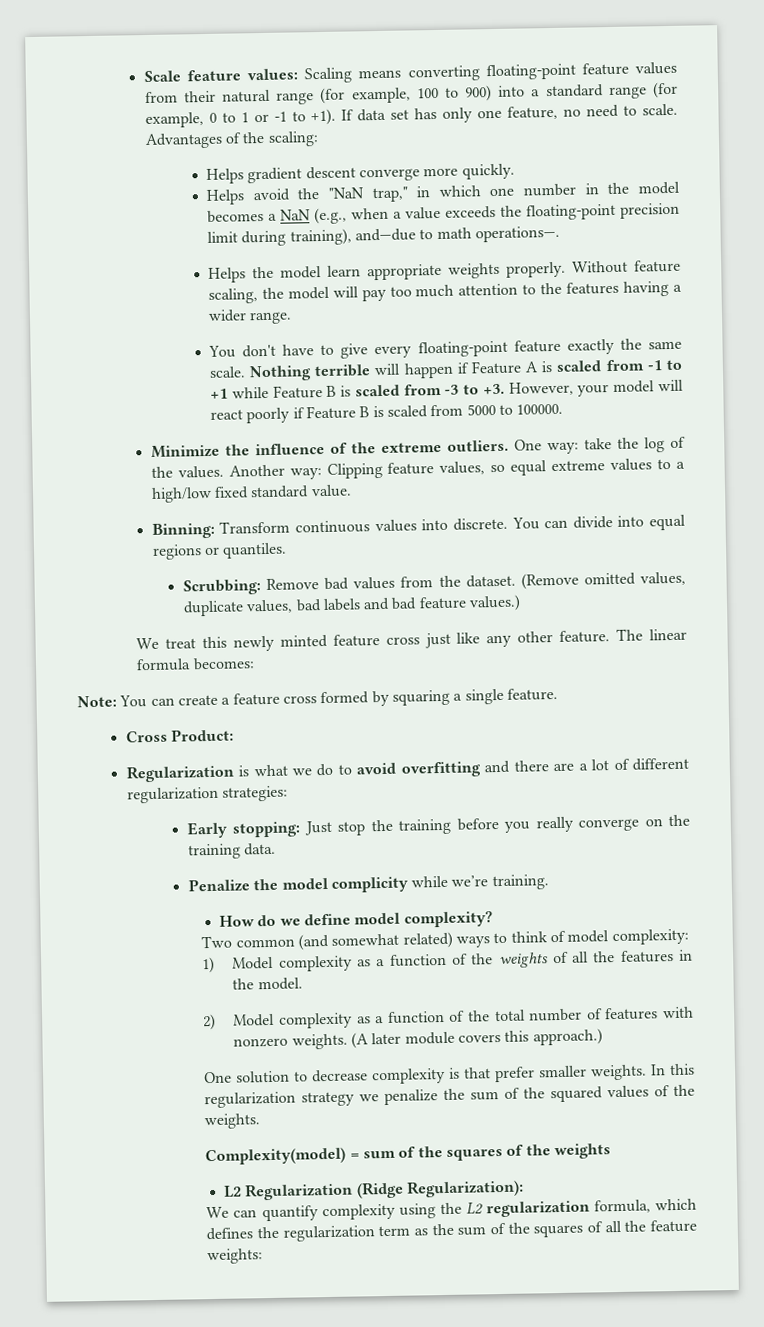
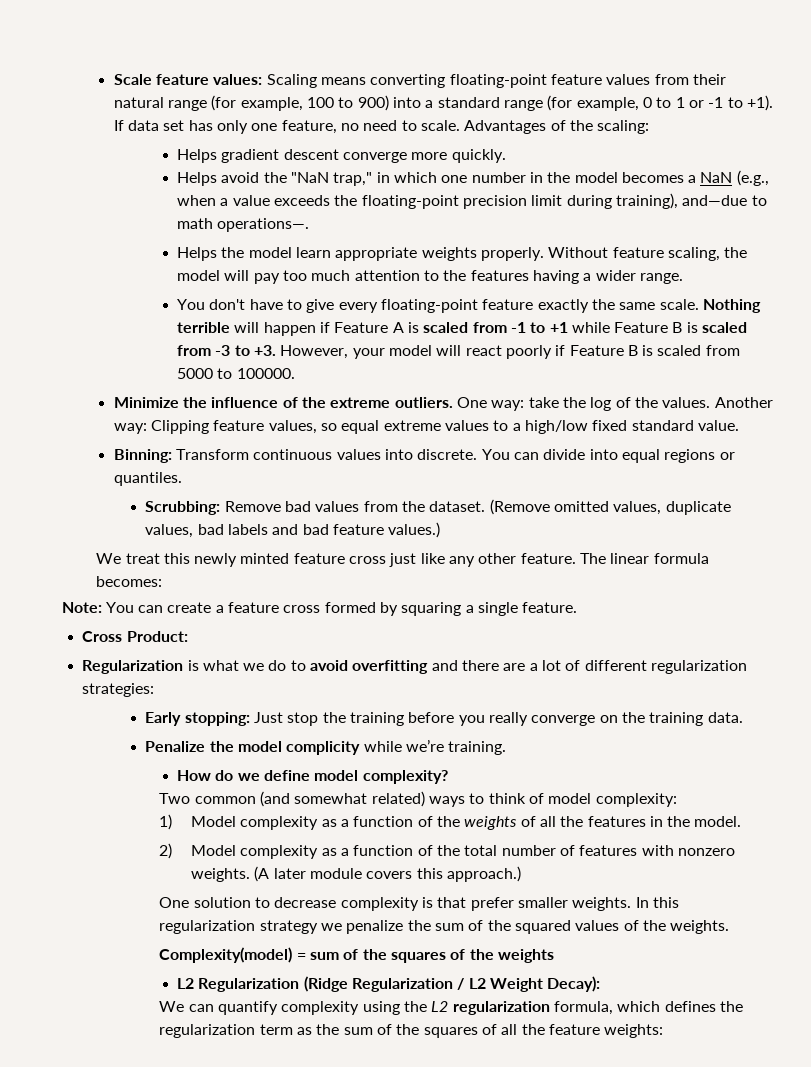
- L2 Regularization (Ridge Regularization):
+ L2 Regularization (Ridge Regularization / L2 Weight Decay):

